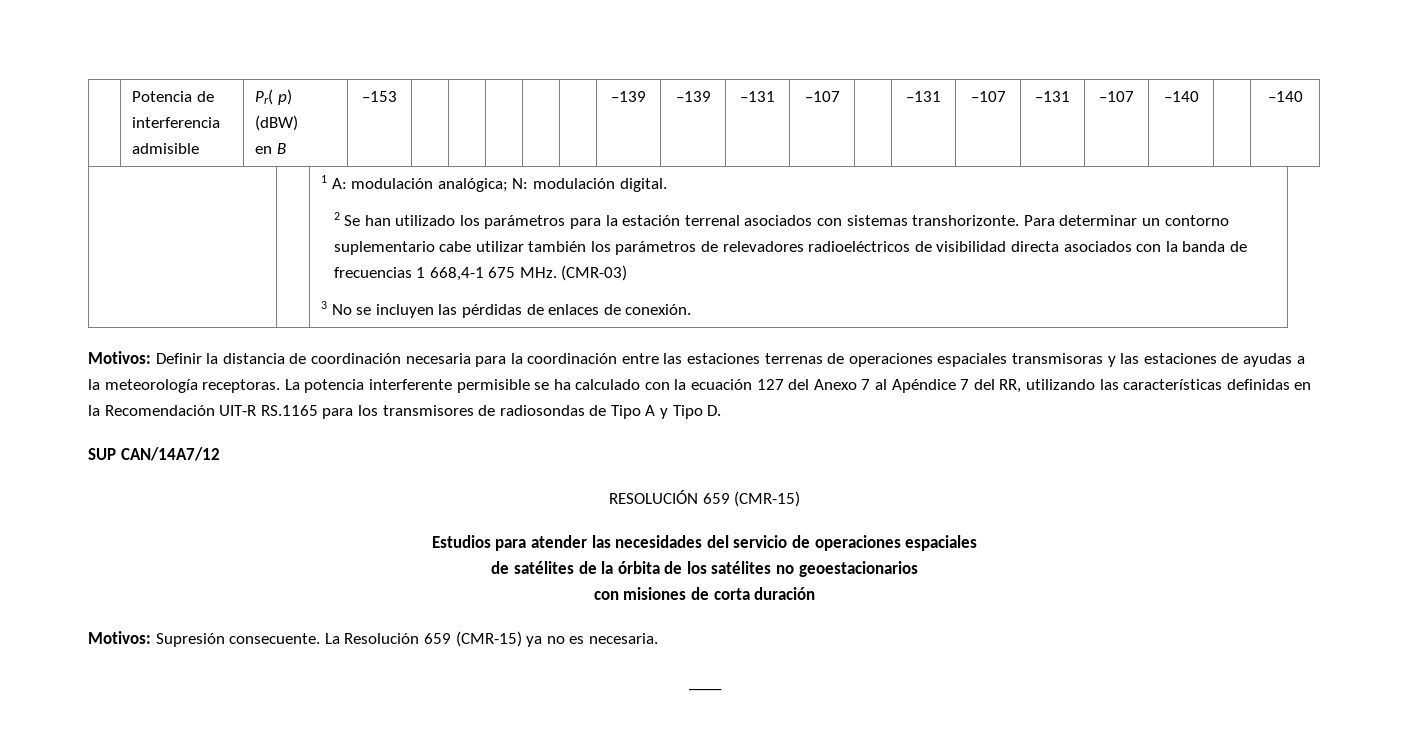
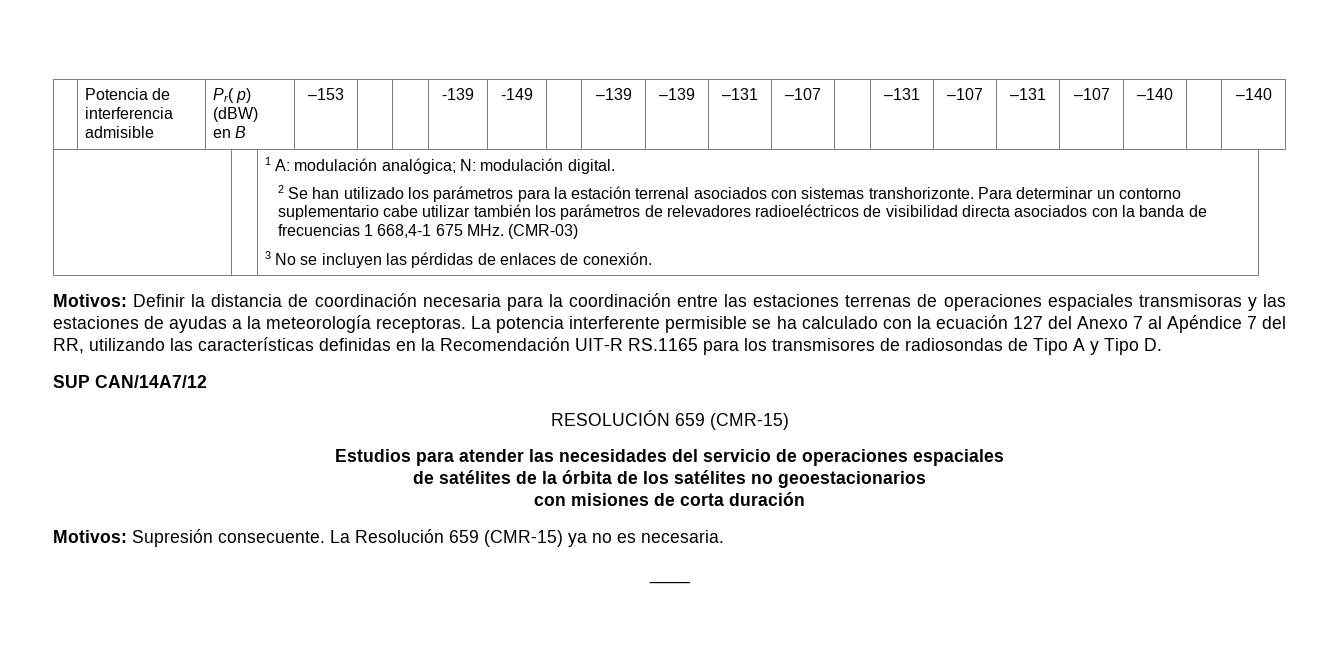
  | Potencia de interferencia admisible | Pr( p) (dBW)
- en B | –153 | | | | | | –139 | –139 | –131 | –107 | | –131 | –107 | –131 | –107 | –140 | | –140
+ en B | –153 | | | -139 | -149 | | –139 | –139 | –131 | –107 | | –131 | –107 | –131 | –107 | –140 | | –140

